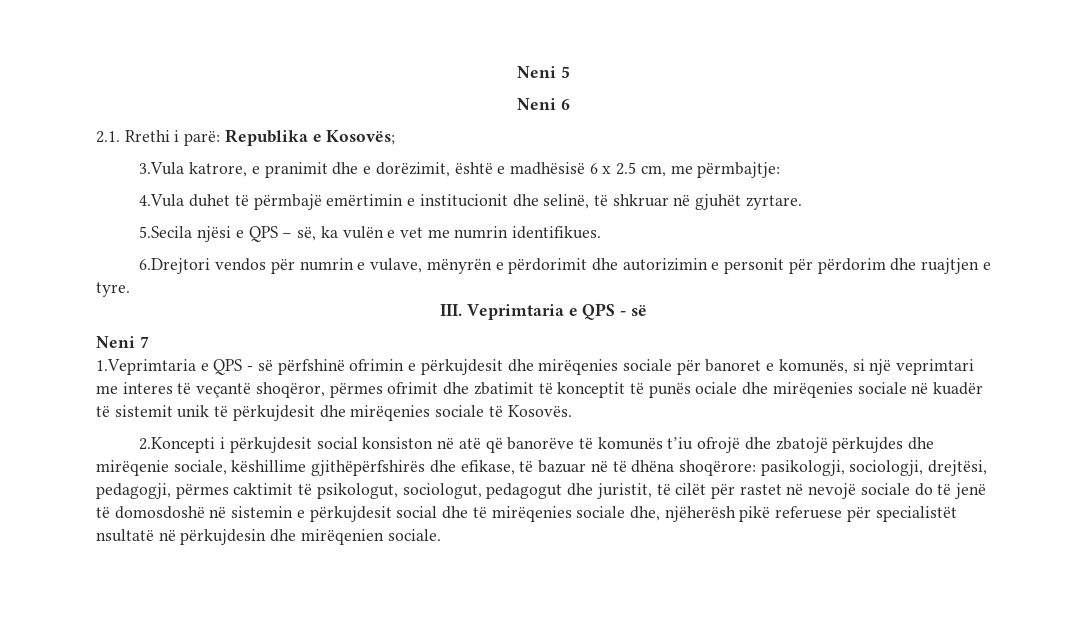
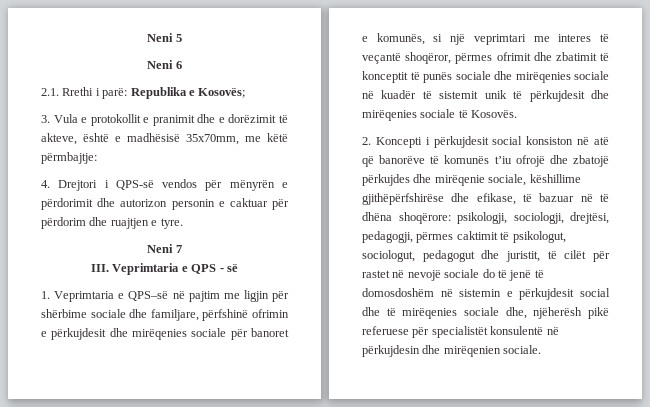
- 3.Vula katrore, e pranimit dhe e dorëzimit, është e madhësisë 6 x 2.5 cm, me përmbajtje:
- 4.Vula duhet të përmbajë emërtimin e institucionit dhe selinë, të shkruar në gjuhët zyrtare.
- 5.Secila njësi e QPS – së, ka vulën e vet me numrin identifikues.
- 6.Drejtori vendos për numrin e vulave, mënyrën e përdorimit dhe autorizimin e personit për përdorim dhe ruajtjen e tyre.
+ 3. Vula e protokollit e pranimit dhe e dorëzimit të akteve, është e madhësisë 35x70mm, me këtë përmbajtje:
+ 4. Drejtori i QPS-së vendos për mënyrën e përdorimit dhe autorizon personin e caktuar për përdorim dhe ruajtjen e tyre.
+ Neni 7
- Neni 7
- 1.Veprimtaria e QPS - së përfshinë ofrimin e përkujdesit dhe mirëqenies sociale për banoret e komunës, si një veprimtari me interes të veçantë shoqëror, përmes ofrimit dhe zbatimit të konceptit të punës ociale dhe mirëqenies sociale në kuadër të sistemit unik të përkujdesit dhe mirëqenies sociale të Kosovës.
+ 1. Veprimtaria e QPS–së në pajtim me ligjin për shërbime sociale dhe familjare, përfshinë ofrimin e përkujdesit dhe mirëqenies sociale për banoret e komunës, si një veprimtari me interes të veçantë shoqëror, përmes ofrimit dhe zbatimit të konceptit të punës sociale dhe mirëqenies sociale në kuadër të sistemit unik të përkujdesit dhe mirëqenies sociale të Kosovës.
- 2.Koncepti i përkujdesit social konsiston në atë që banorëve të komunës t’iu ofrojë dhe zbatojë përkujdes dhe mirëqenie sociale, këshillime gjithëpërfshirës dhe efikase, të bazuar në të dhëna shoqërore:
+ 2. Koncepti i përkujdesit social konsiston në atë që banorëve të komunës t’iu ofrojë dhe zbatojë përkujdes dhe mirëqenie sociale, këshillime gjithëpërfshirëse dhe efikase, të bazuar në të dhëna shoqërore:
- pasikologji, sociologji, drejtësi, pedagogji, përmes caktimit të psikologut, sociologut, pedagogut dhe juristit, të cilët për rastet në nevojë sociale do të jenë të domosdoshë në sistemin e përkujdesit social dhe të mirëqenies sociale dhe, njëherësh pikë referuese për specialistët nsultatë në përkujdesin dhe mirëqenien sociale.
+ psikologji, sociologji, drejtësi, pedagogji, përmes caktimit të psikologut, sociologut, pedagogut dhe juristit, të cilët për rastet në nevojë sociale do të jenë të domosdoshëm në sistemin e përkujdesit social dhe të mirëqenies sociale dhe, njëherësh pikë referuese për specialistët konsulentë në përkujdesin dhe mirëqenien sociale.

